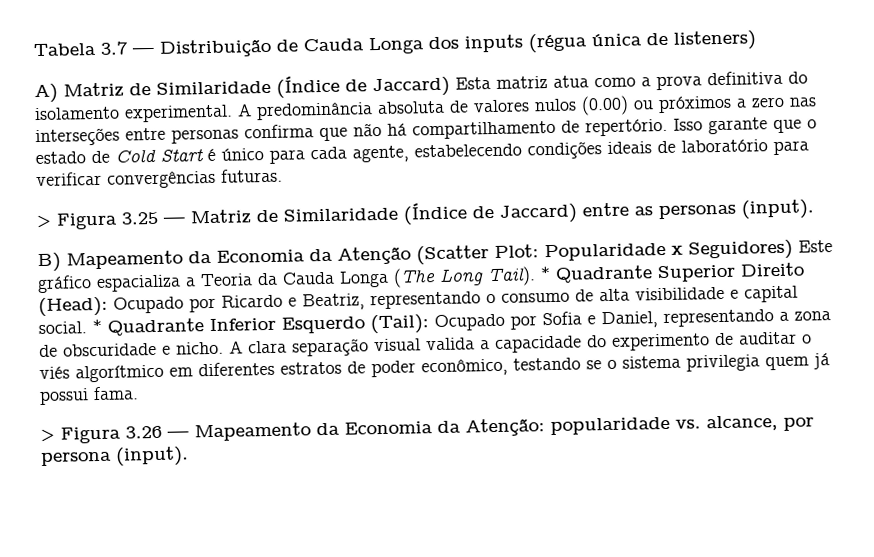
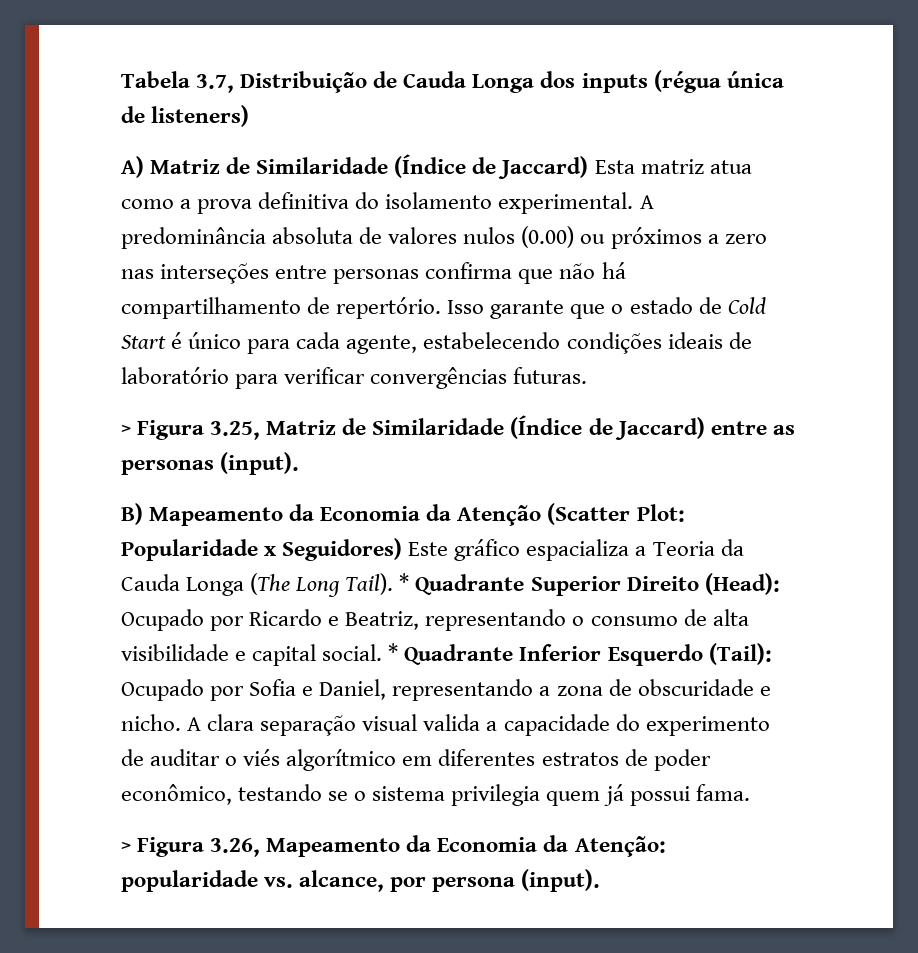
- Tabela 3.7 — Distribuição de Cauda Longa dos inputs (régua única de listeners)
+ Tabela 3.7, Distribuição de Cauda Longa dos inputs (régua única de listeners)
- > Figura 3.25 — Matriz de Similaridade (Índice de Jaccard) entre as personas (input).
+ > Figura 3.25, Matriz de Similaridade (Índice de Jaccard) entre as personas (input).
- > Figura 3.26 — Mapeamento da Economia da Atenção: popularidade vs. alcance, por persona (input).
+ > Figura 3.26, Mapeamento da Economia da Atenção: popularidade vs. alcance, por persona (input).

